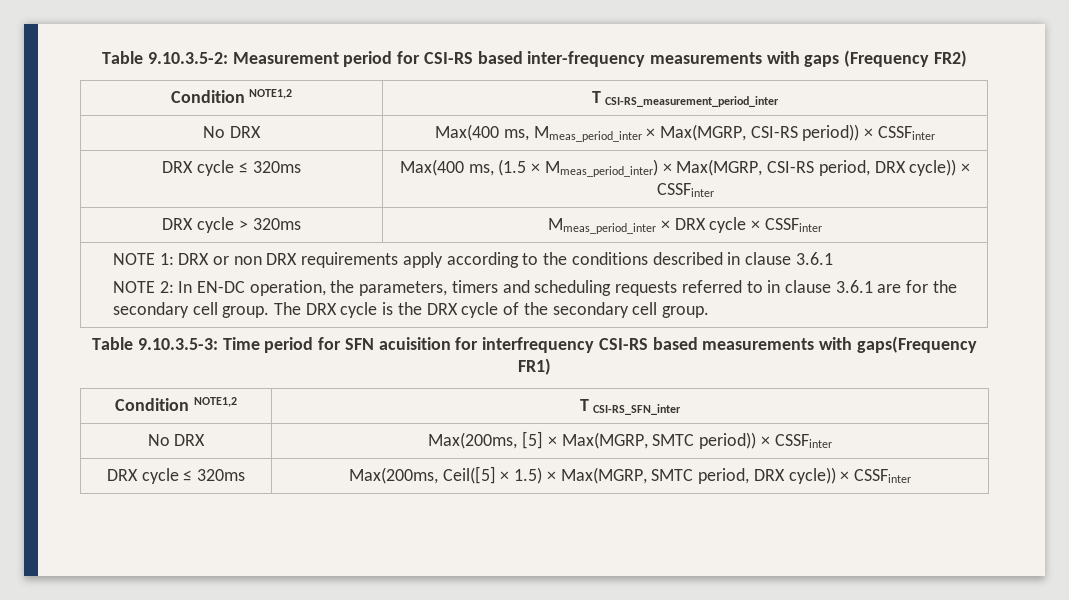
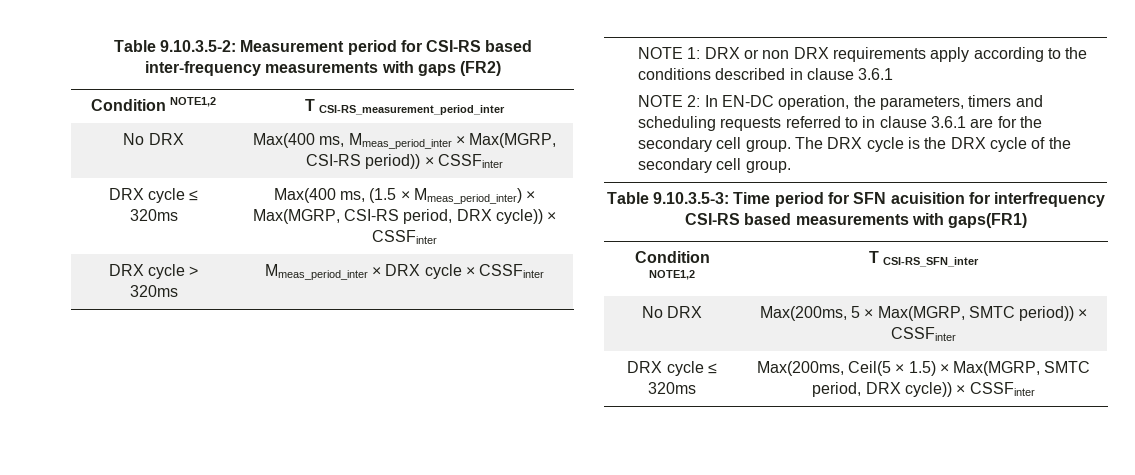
- Table 9.10.3.5-2: Measurement period for CSI-RS based inter-frequency measurements with gaps (Frequency FR2)
+ Table 9.10.3.5-2: Measurement period for CSI-RS based inter-frequency measurements with gaps (FR2)
- Table 9.10.3.5-3: Time period for SFN acuisition for interfrequency CSI-RS based measurements with gaps(Frequency FR1)
+ Table 9.10.3.5-3: Time period for SFN acuisition for interfrequency CSI-RS based measurements with gaps(FR1)
- No DRX | Max(200ms, [5] × Max(MGRP, SMTC period)) × CSSFinter
+ No DRX | Max(200ms, 5 × Max(MGRP, SMTC period)) × CSSFinter
- DRX cycle ≤ 320ms | Max(200ms, Ceil([5] × 1.5) × Max(MGRP, SMTC period, DRX cycle)) × CSSFinter
+ DRX cycle ≤ 320ms | Max(200ms, Ceil(5 × 1.5) × Max(MGRP, SMTC period, DRX cycle)) × CSSFinter

